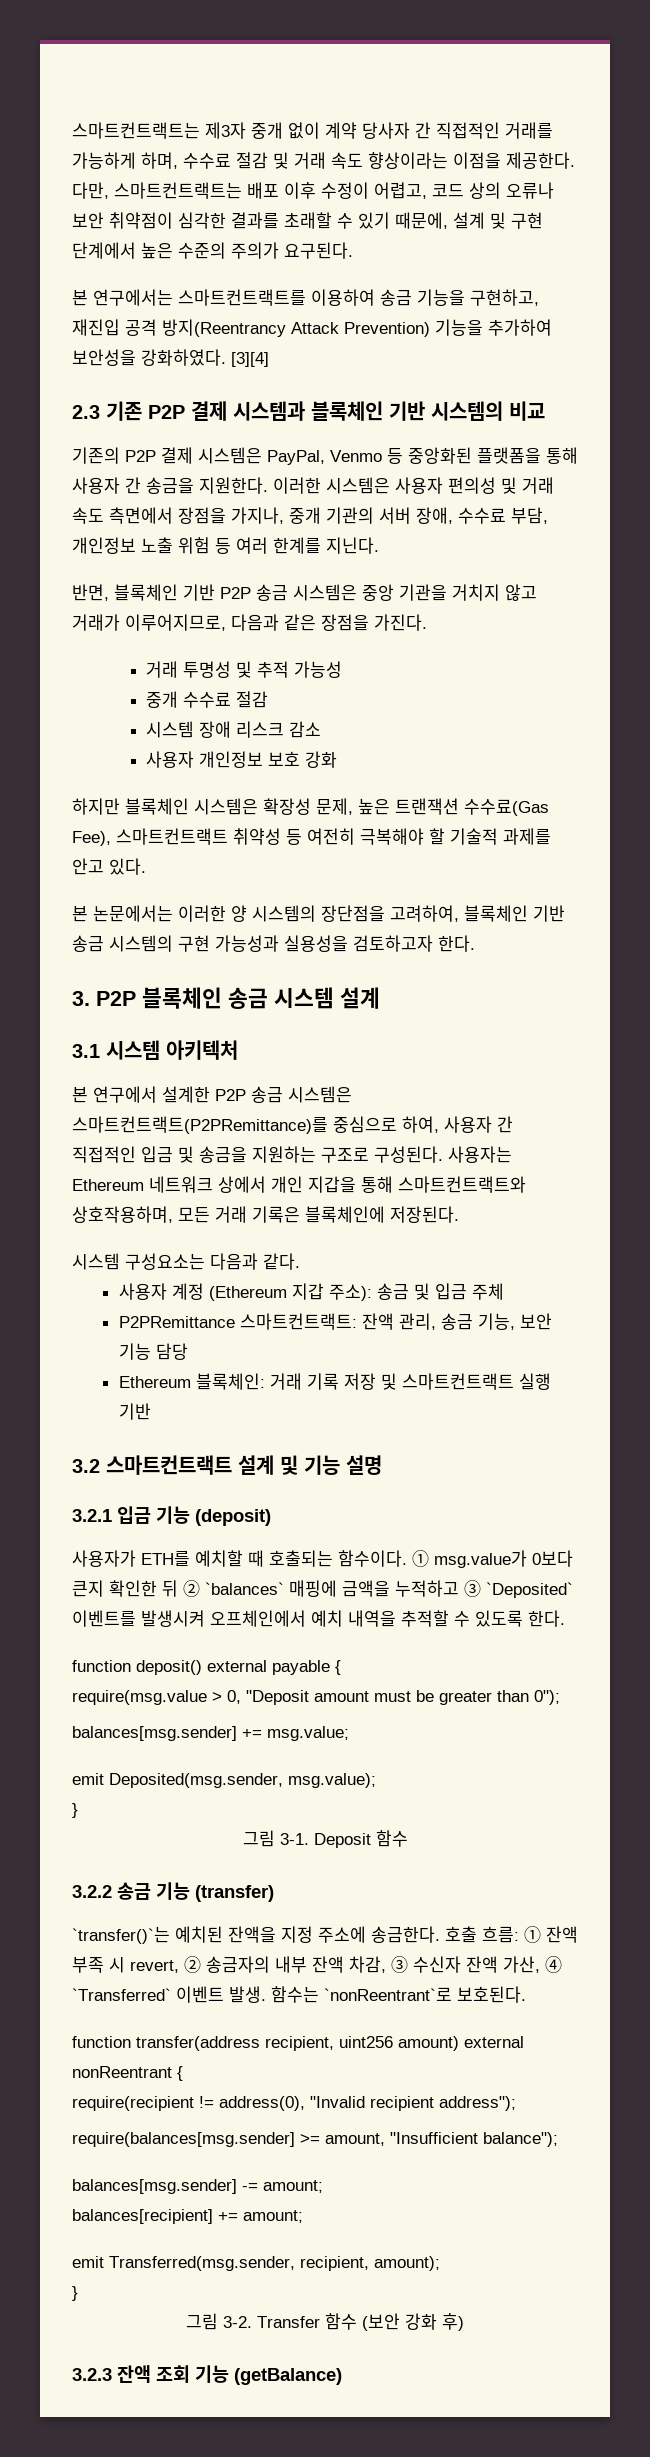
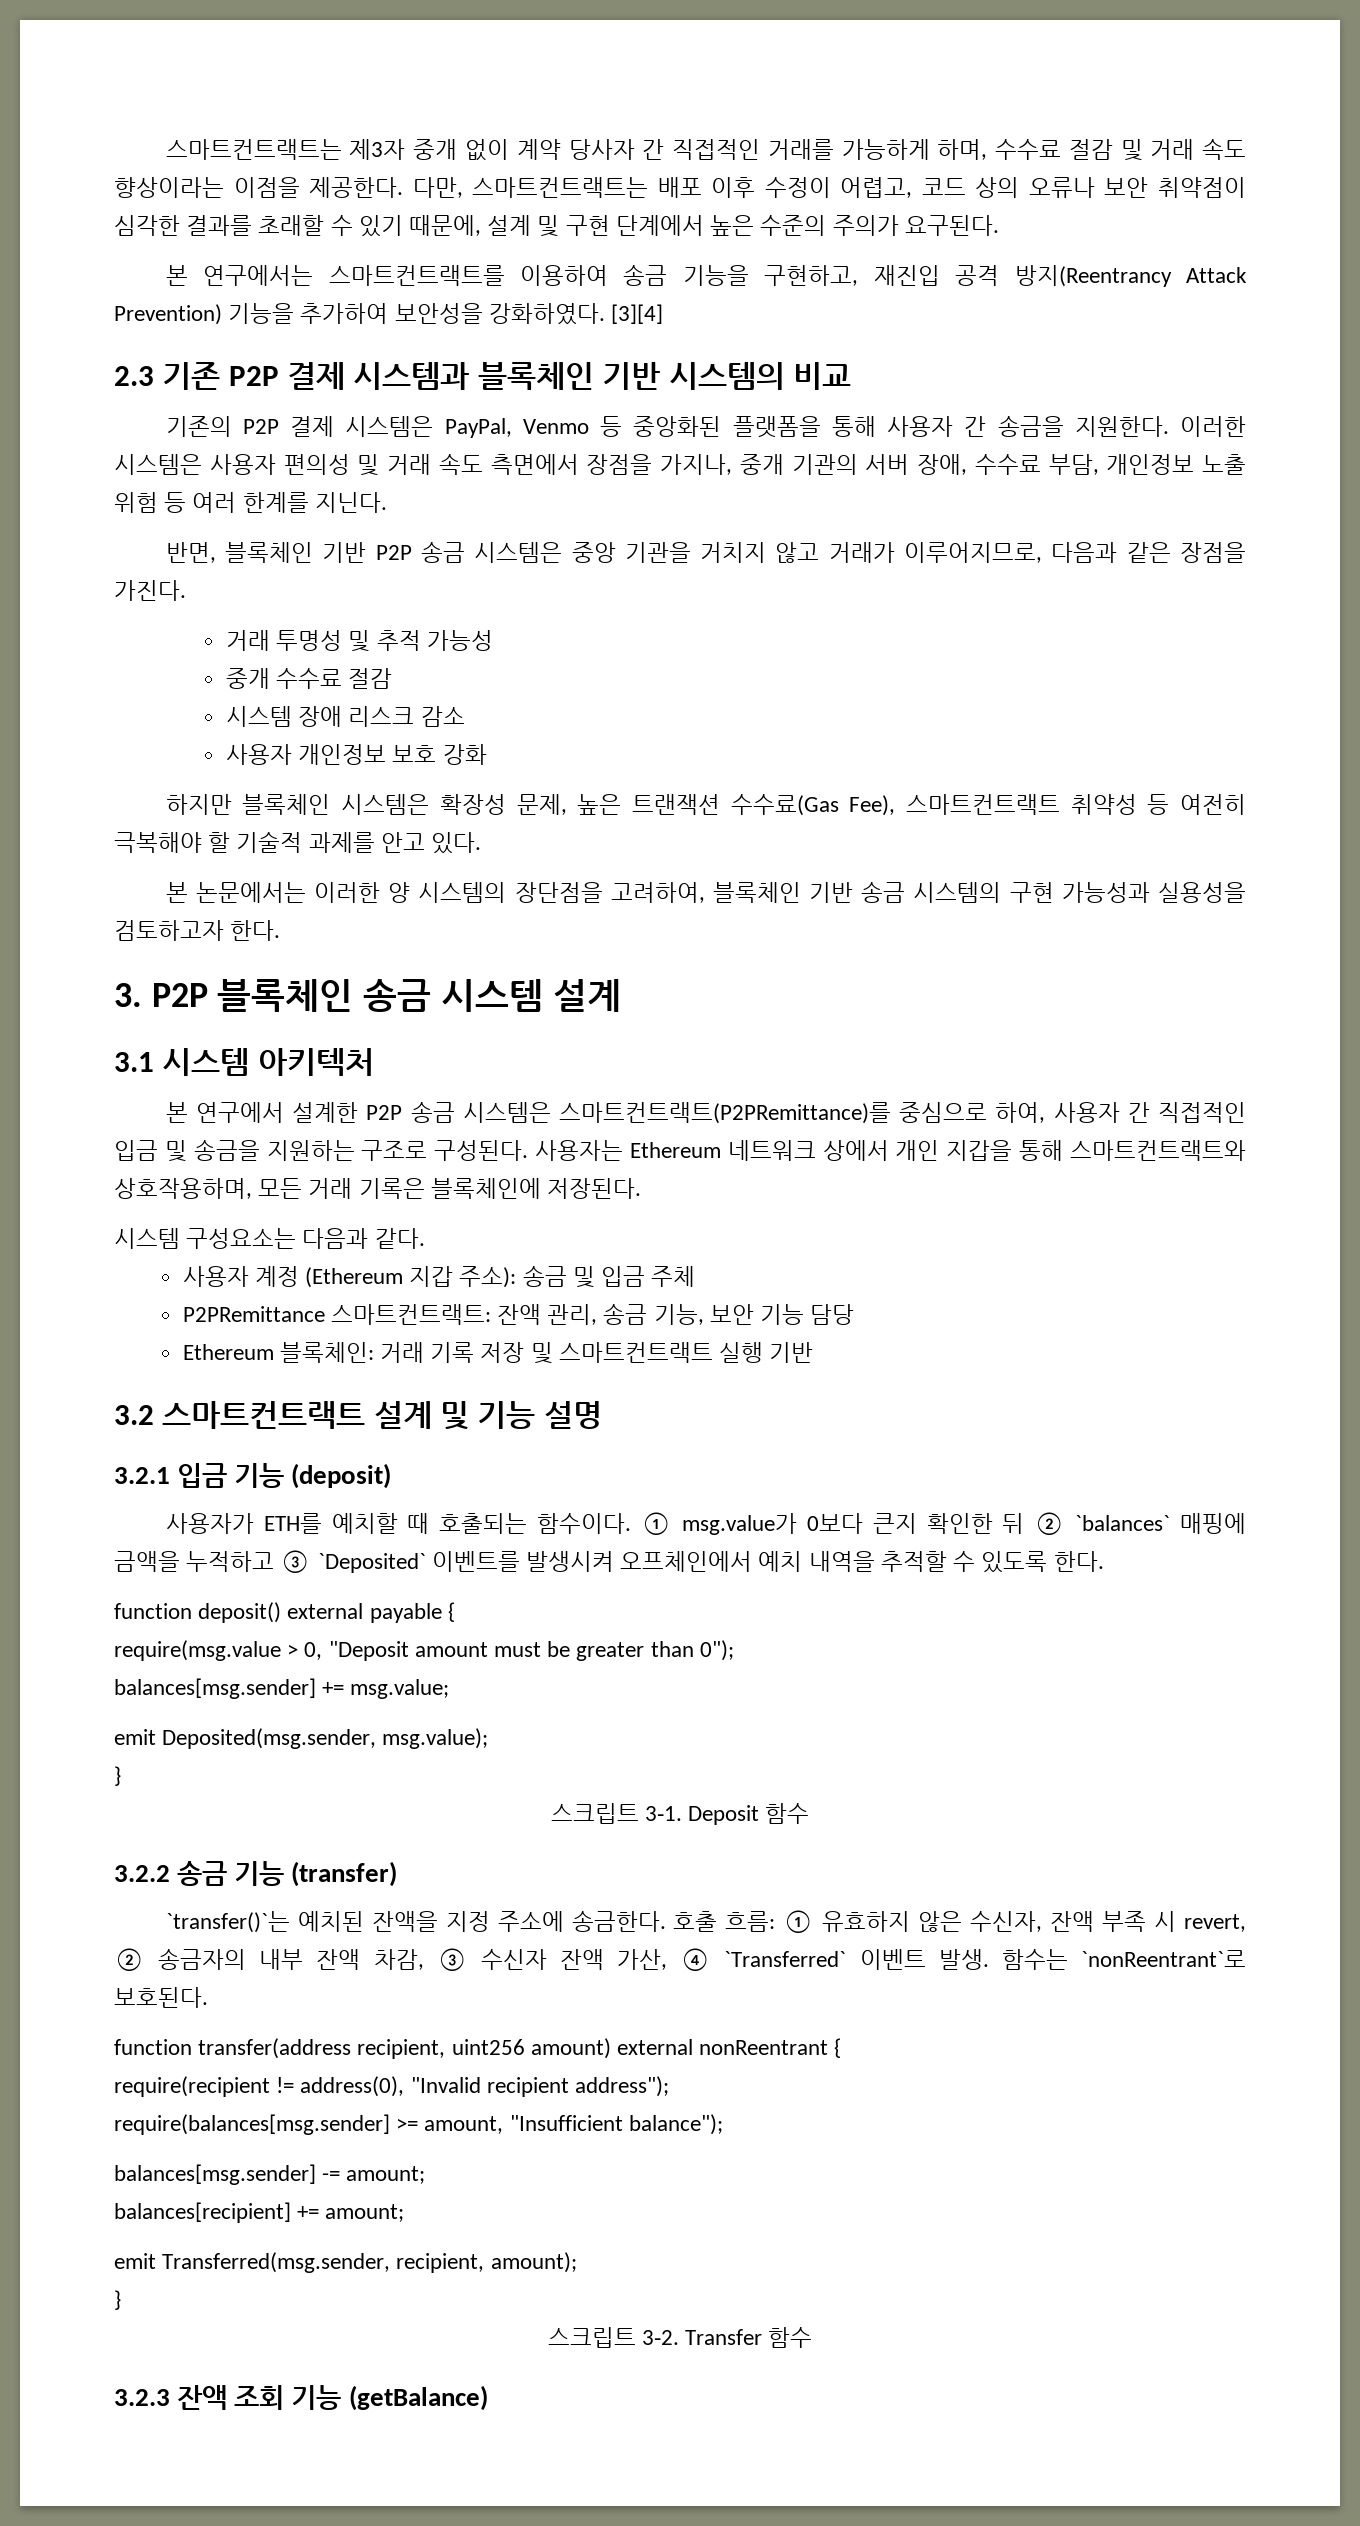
- 그림 3‑1.
+ 스크립트 3‑1.
- 호출 흐름: ① 잔액 부족 시 revert, ② 송금자의 내부 잔액 차감, ③ 수신자 잔액 가산, ④ `Transferred` 이벤트 발생.
+ 호출 흐름: ① 유효하지 않은 수신자, 잔액 부족 시 revert, ② 송금자의 내부 잔액 차감, ③ 수신자 잔액 가산, ④ `Transferred` 이벤트 발생.
- 그림 3‑2.
+ 스크립트 3‑2.
- Transfer 함수 (보안 강화 후)
+ Transfer 함수

